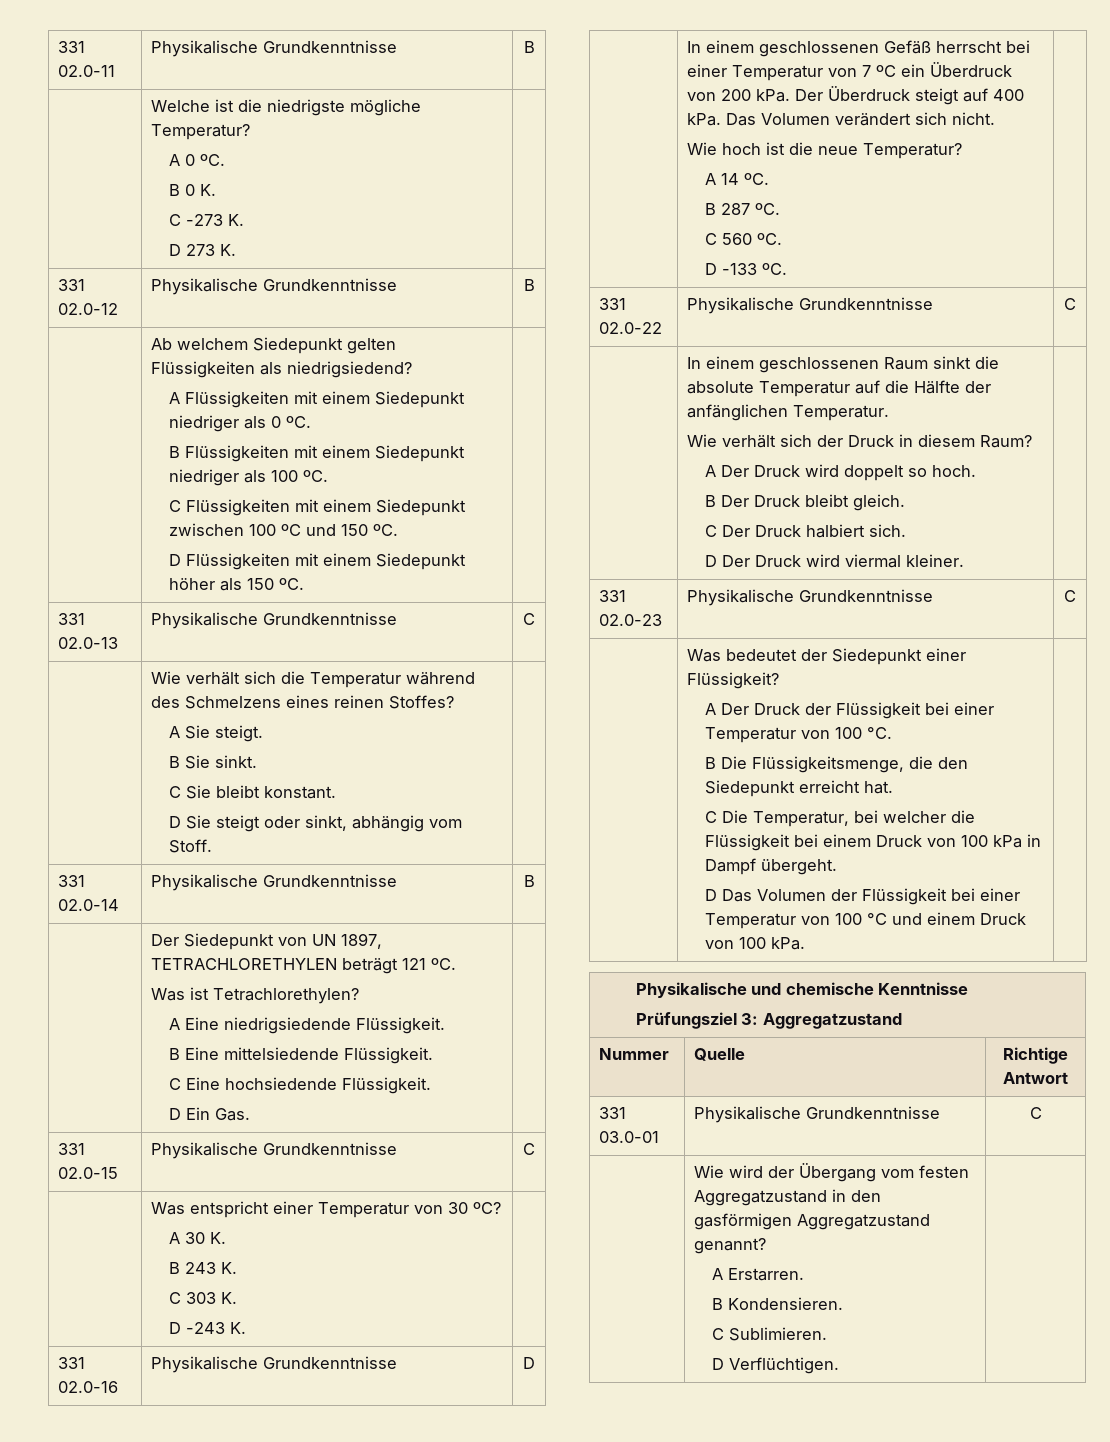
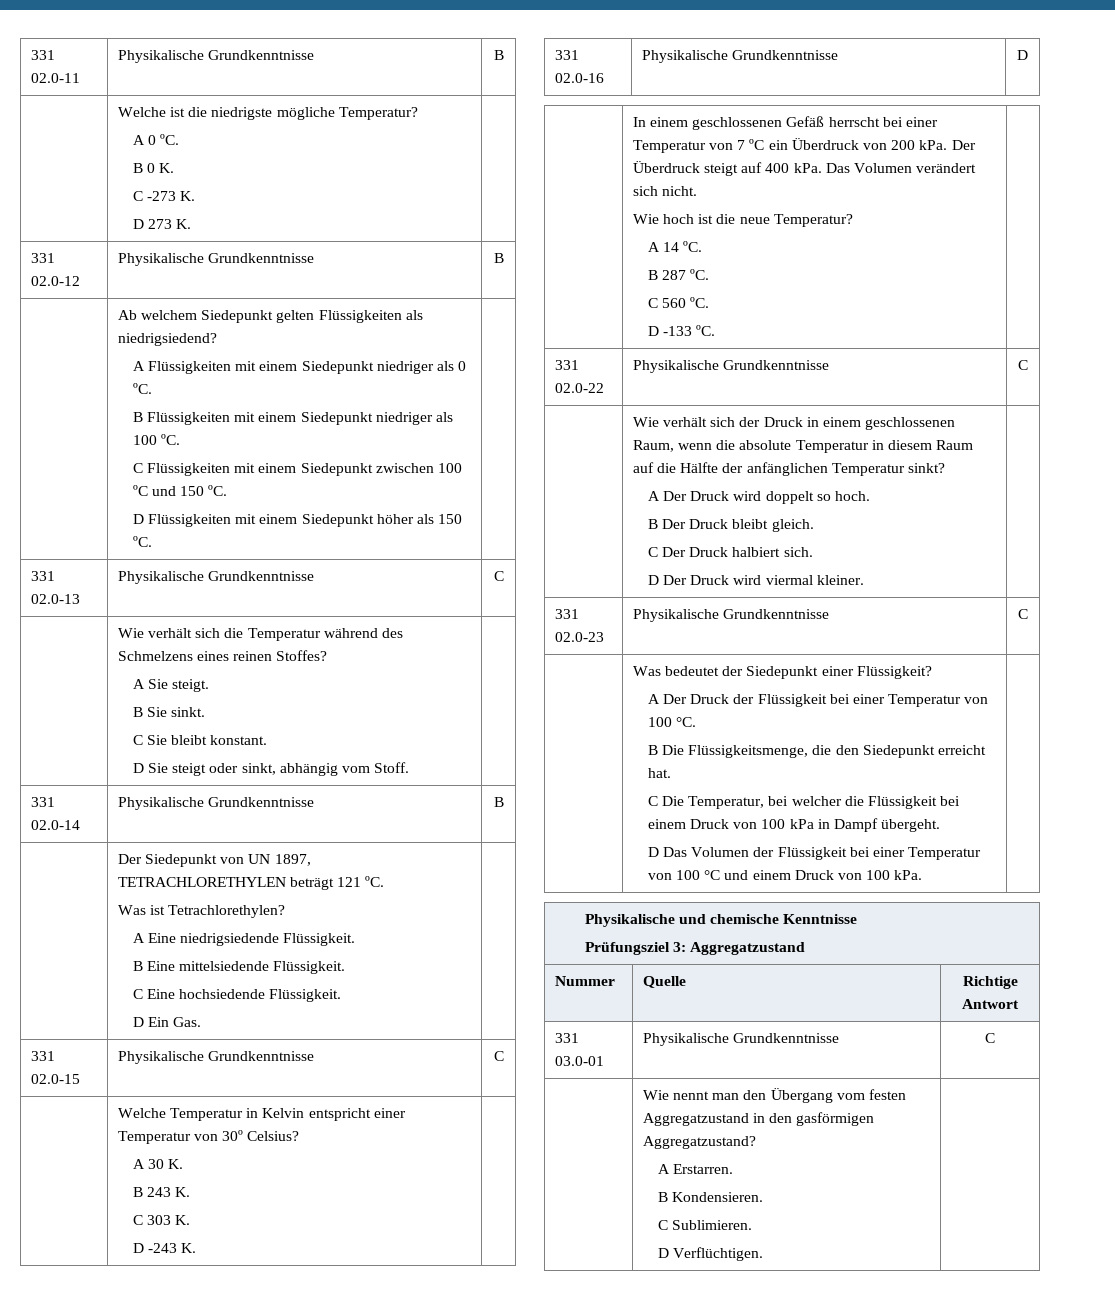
- | Was entspricht einer Temperatur von 30 ºC?
+ | Welche Temperatur in Kelvin entspricht einer Temperatur von 30º Celsius?
- In einem geschlossenen Raum sinkt die absolute Temperatur auf die Hälfte der anfänglichen Temperatur.
- Wie verhält sich der Druck in diesem Raum?
+ Wie verhält sich der Druck in einem geschlossenen Raum, wenn die absolute Temperatur in diesem Raum auf die Hälfte der anfänglichen Temperatur sinkt?
- | Wie wird der Übergang vom festen Aggregatzustand in den gasförmigen Aggregatzustand genannt?
+ | Wie nennt man den Übergang vom festen Aggregatzustand in den gasförmigen Aggregatzustand?

